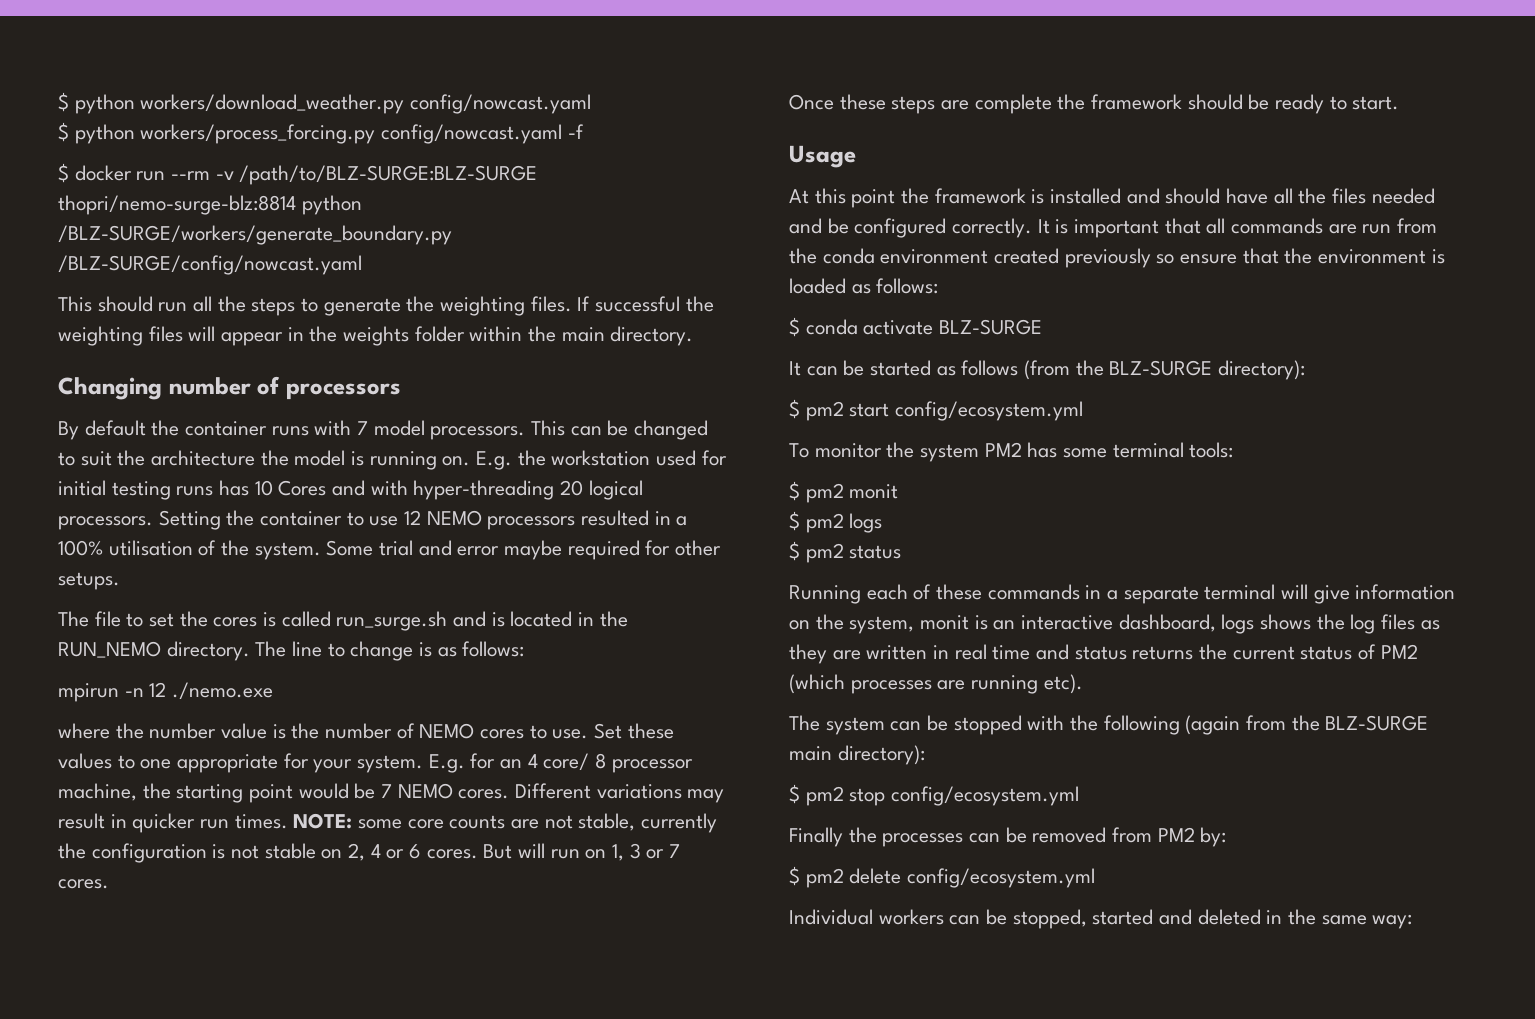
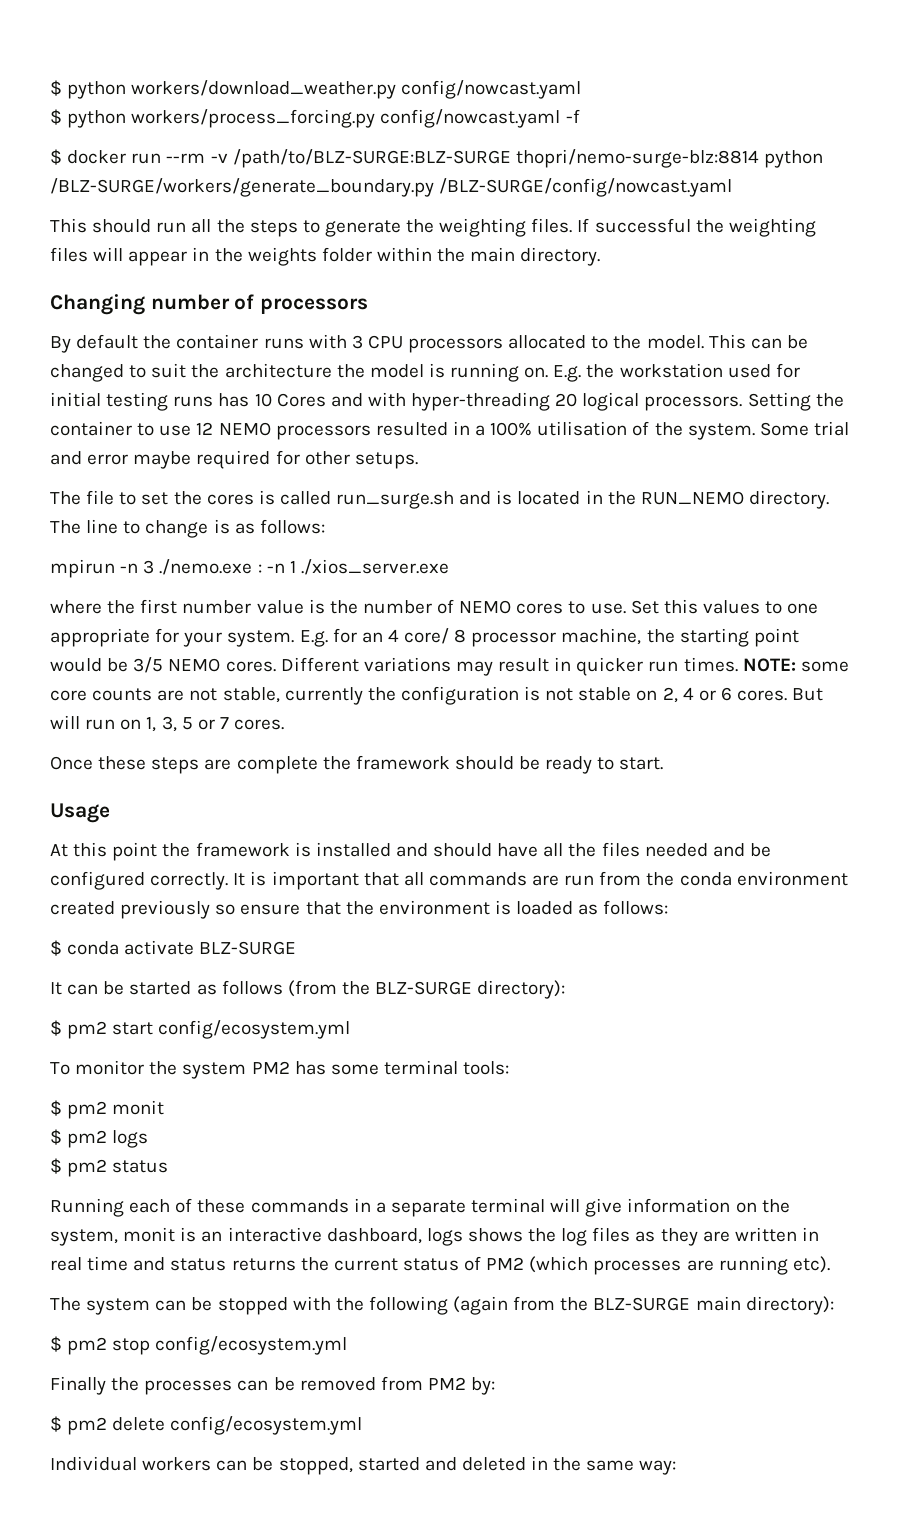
- By default the container runs with 7 model processors.
+ By default the container runs with 3 CPU processors allocated to the model.
- mpirun -n 12 ./nemo.exe
+ mpirun -n 3 ./nemo.exe : -n 1 ./xios_server.exe
- where the number value is the number of NEMO cores to use.
+ where the first number value is the number of NEMO cores to use.
- Set these values to one appropriate for your system.
+ Set this values to one appropriate for your system.
- E.g. for an 4 core/ 8 processor machine, the starting point would be 7 NEMO cores.
+ E.g. for an 4 core/ 8 processor machine, the starting point would be 3/5 NEMO cores.
- But will run on 1, 3 or 7 cores.
+ But will run on 1, 3, 5 or 7 cores.

